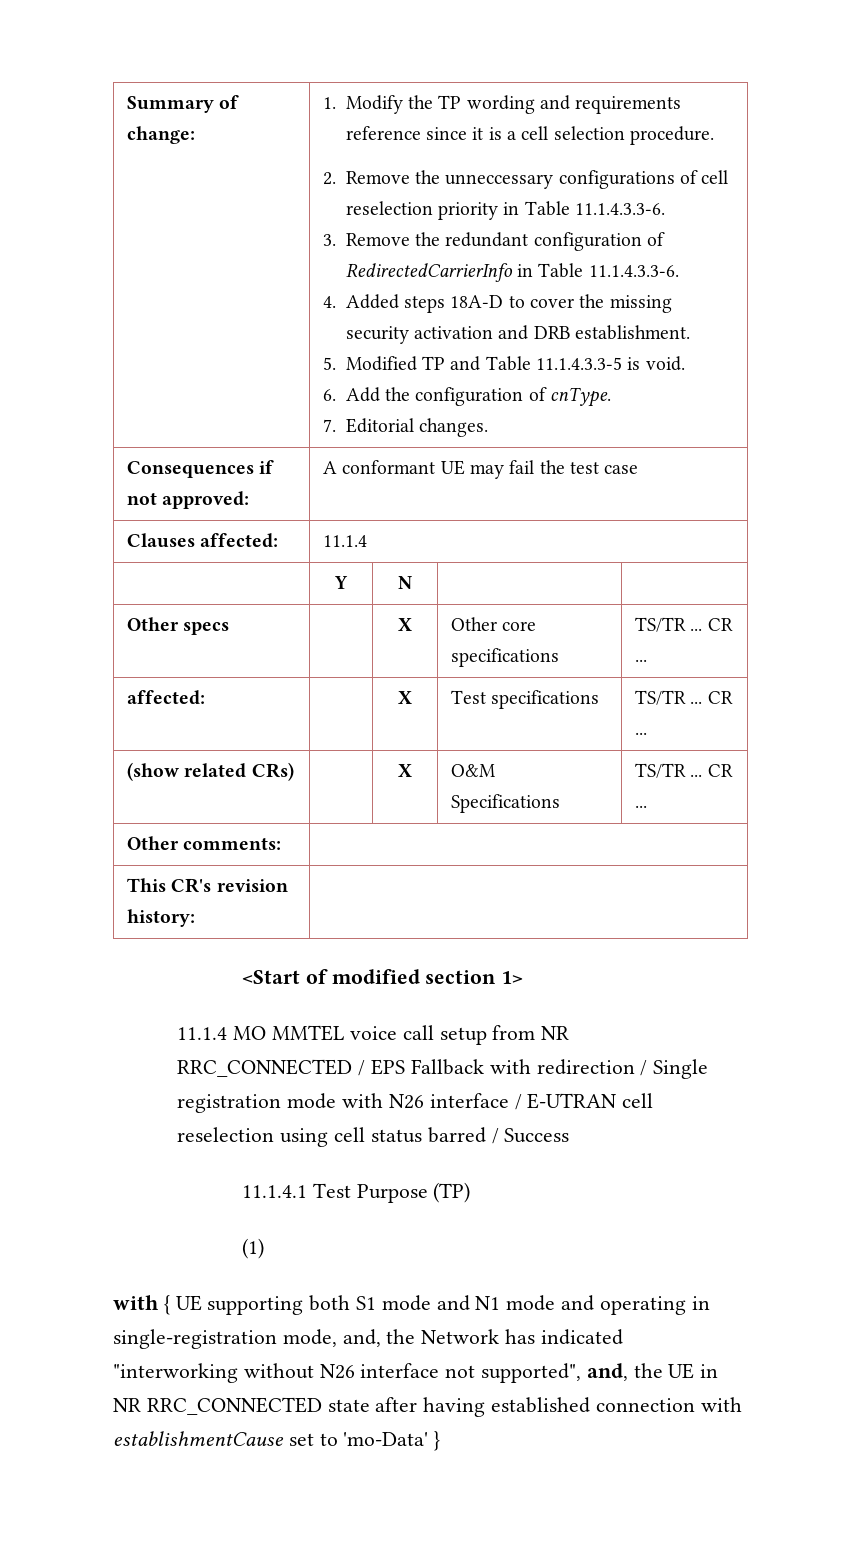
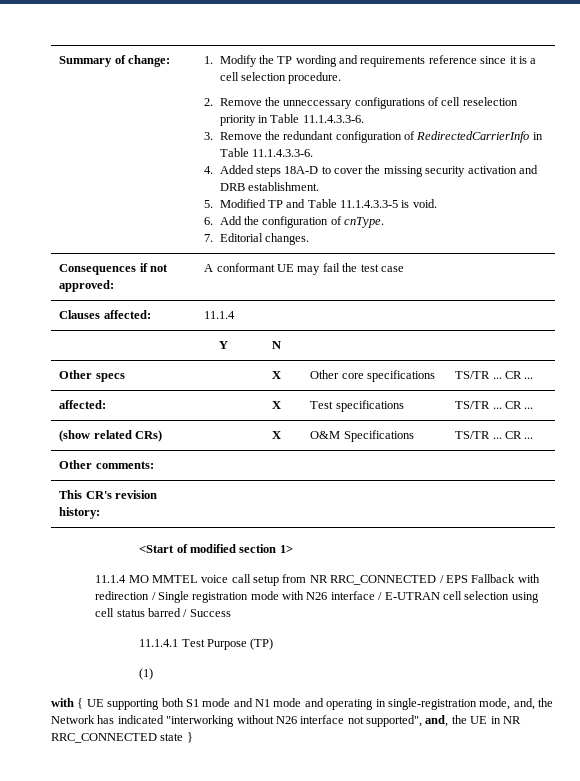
- 11.1.4 MO MMTEL voice call setup from NR RRC_CONNECTED / EPS Fallback with redirection / Single registration mode with N26 interface / E-UTRAN cell reselection using cell status barred / Success
+ 11.1.4 MO MMTEL voice call setup from NR RRC_CONNECTED / EPS Fallback with redirection / Single registration mode with N26 interface / E-UTRAN cell selection using cell status barred / Success
- with { UE supporting both S1 mode and N1 mode and operating in single-registration mode, and, the Network has indicated "interworking without N26 interface not supported", and, the UE in NR RRC_CONNECTED state after having established connection with establishmentCause set to 'mo-Data' }
+ with { UE supporting both S1 mode and N1 mode and operating in single-registration mode, and, the Network has indicated "interworking without N26 interface not supported", and, the UE in NR RRC_CONNECTED state }

